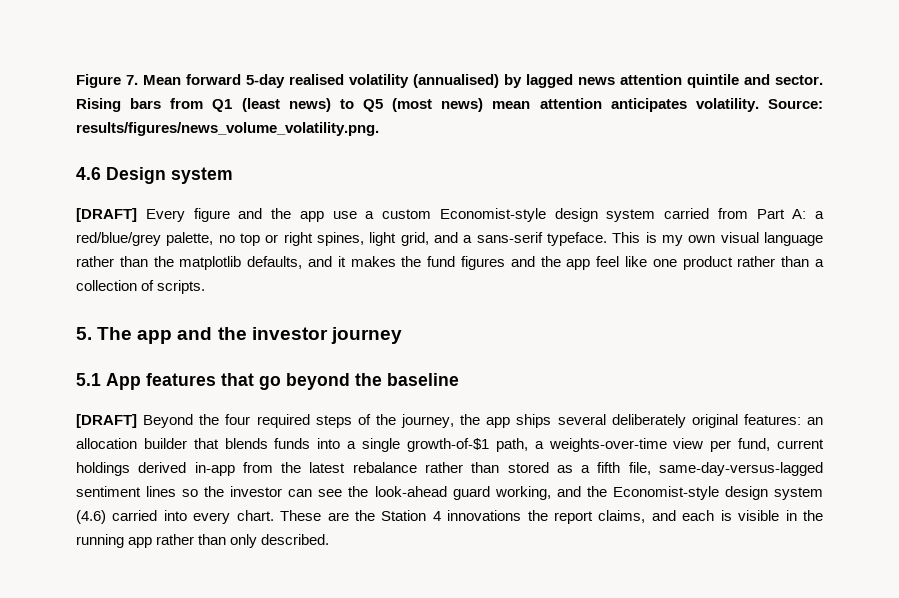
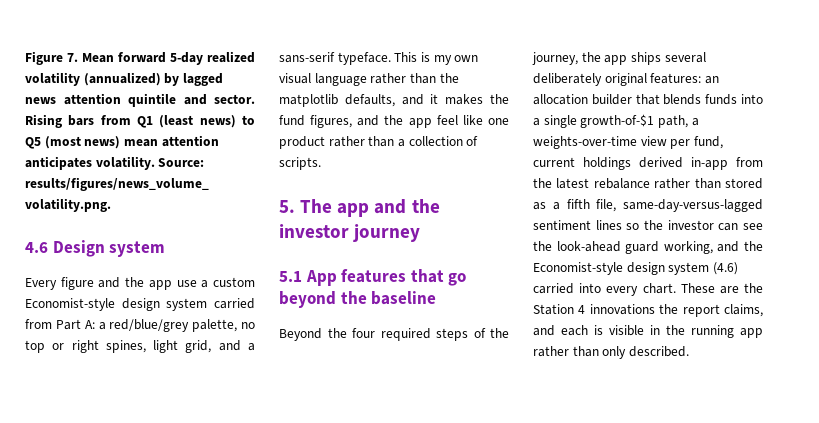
- Figure 7. Mean forward 5-day realised volatility (annualised) by lagged news attention quintile and sector.
+ Figure 7. Mean forward 5-day realized volatility (annualized) by lagged news attention quintile and sector.
- [DRAFT] Every figure and the app use a custom Economist-style design system carried from Part A: a red/blue/grey palette, no top or right spines, light grid, and a sans-serif typeface.
+ Every figure and the app use a custom Economist-style design system carried from Part A: a red/blue/grey palette, no top or right spines, light grid, and a sans-serif typeface.
- This is my own visual language rather than the matplotlib defaults, and it makes the fund figures and the app feel like one product rather than a collection of scripts.
+ This is my own visual language rather than the matplotlib defaults, and it makes the fund figures, and the app feel like one product rather than a collection of scripts.
- [DRAFT] Beyond the four required steps of the journey, the app ships several deliberately original features:
+ Beyond the four required steps of the journey, the app ships several deliberately original features:

